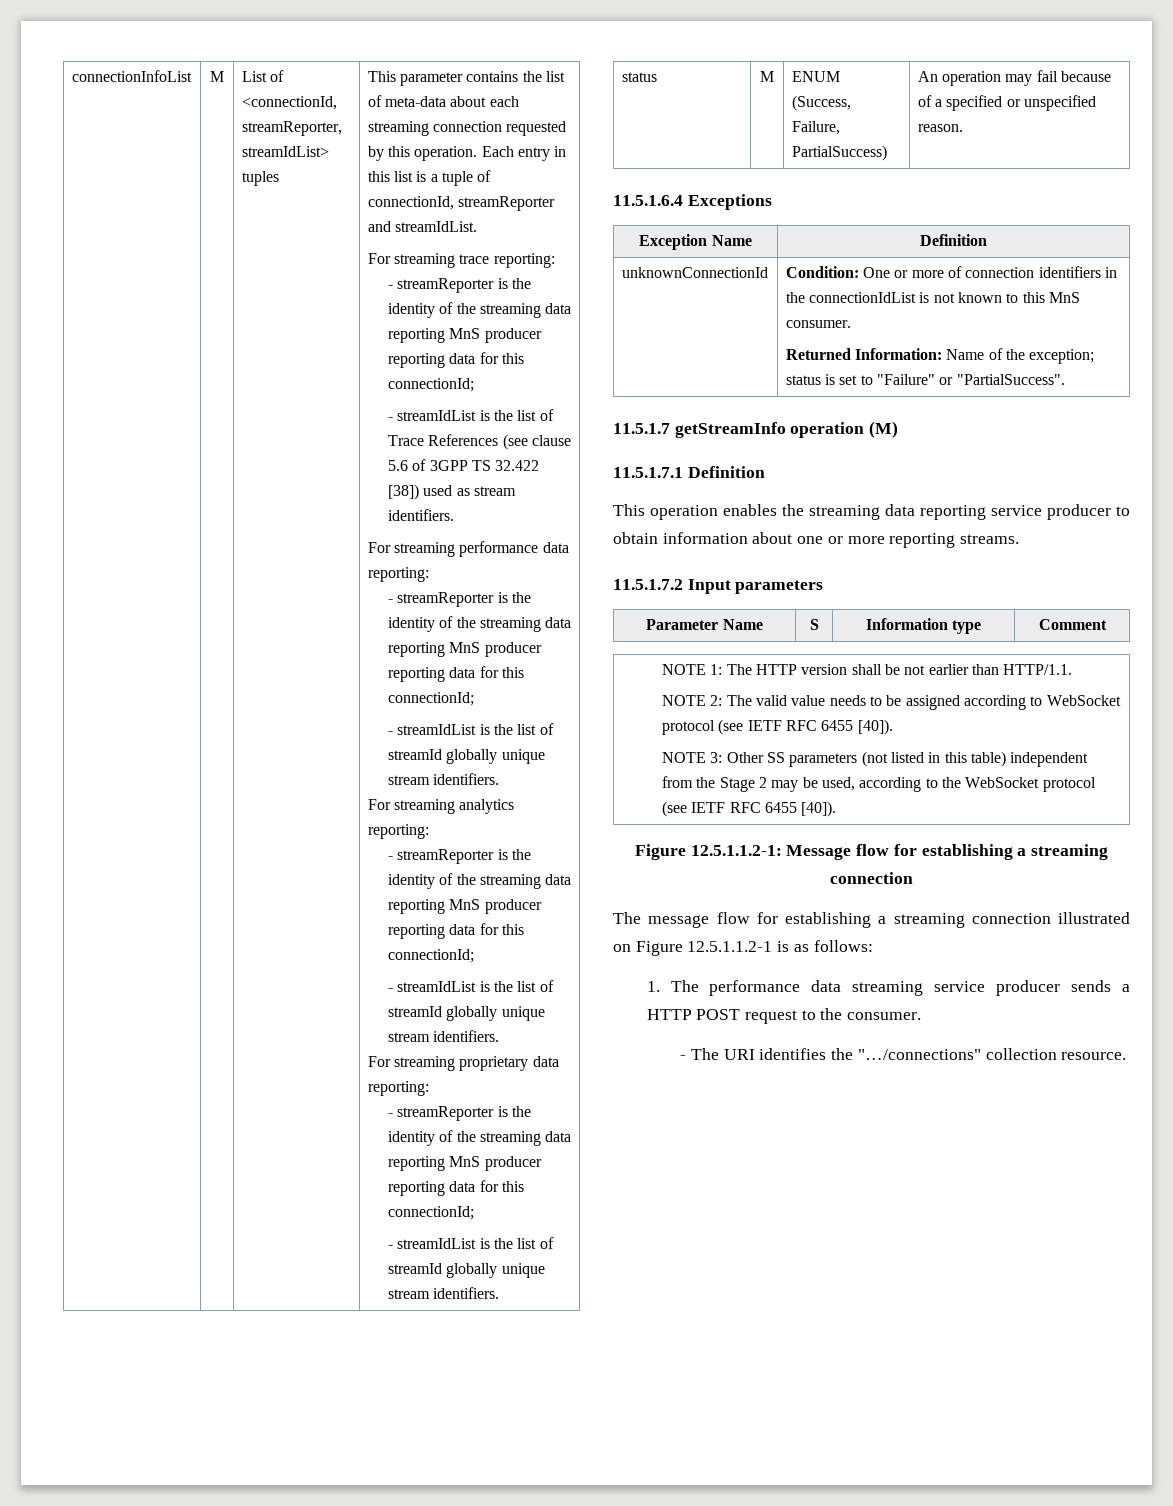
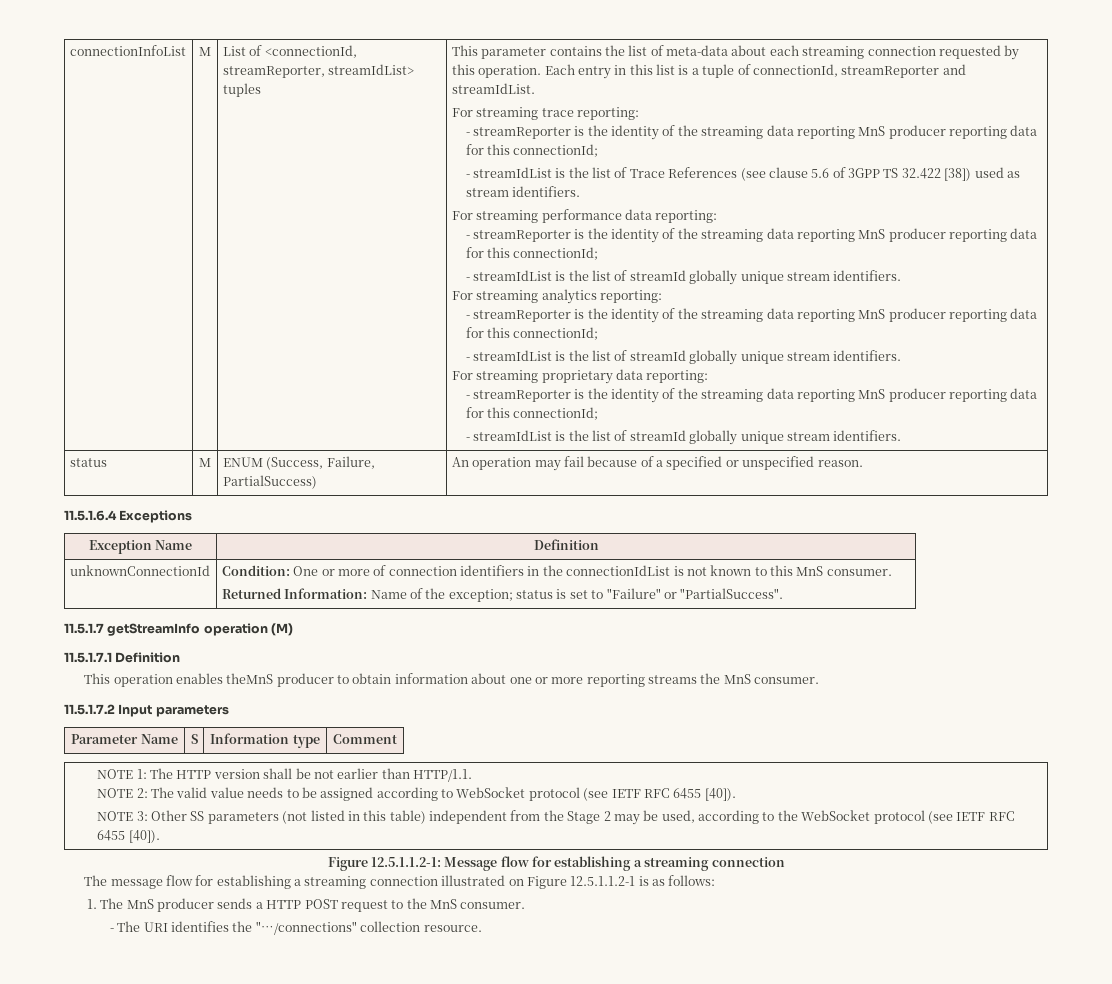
- This operation enables the streaming data reporting service producer to obtain information about one or more reporting streams.
+ This operation enables theMnS producer to obtain information about one or more reporting streams the MnS consumer.
- 1. The performance data streaming service producer sends a HTTP POST request to the consumer.
+ 1. The MnS producer sends a HTTP POST request to the MnS consumer.

